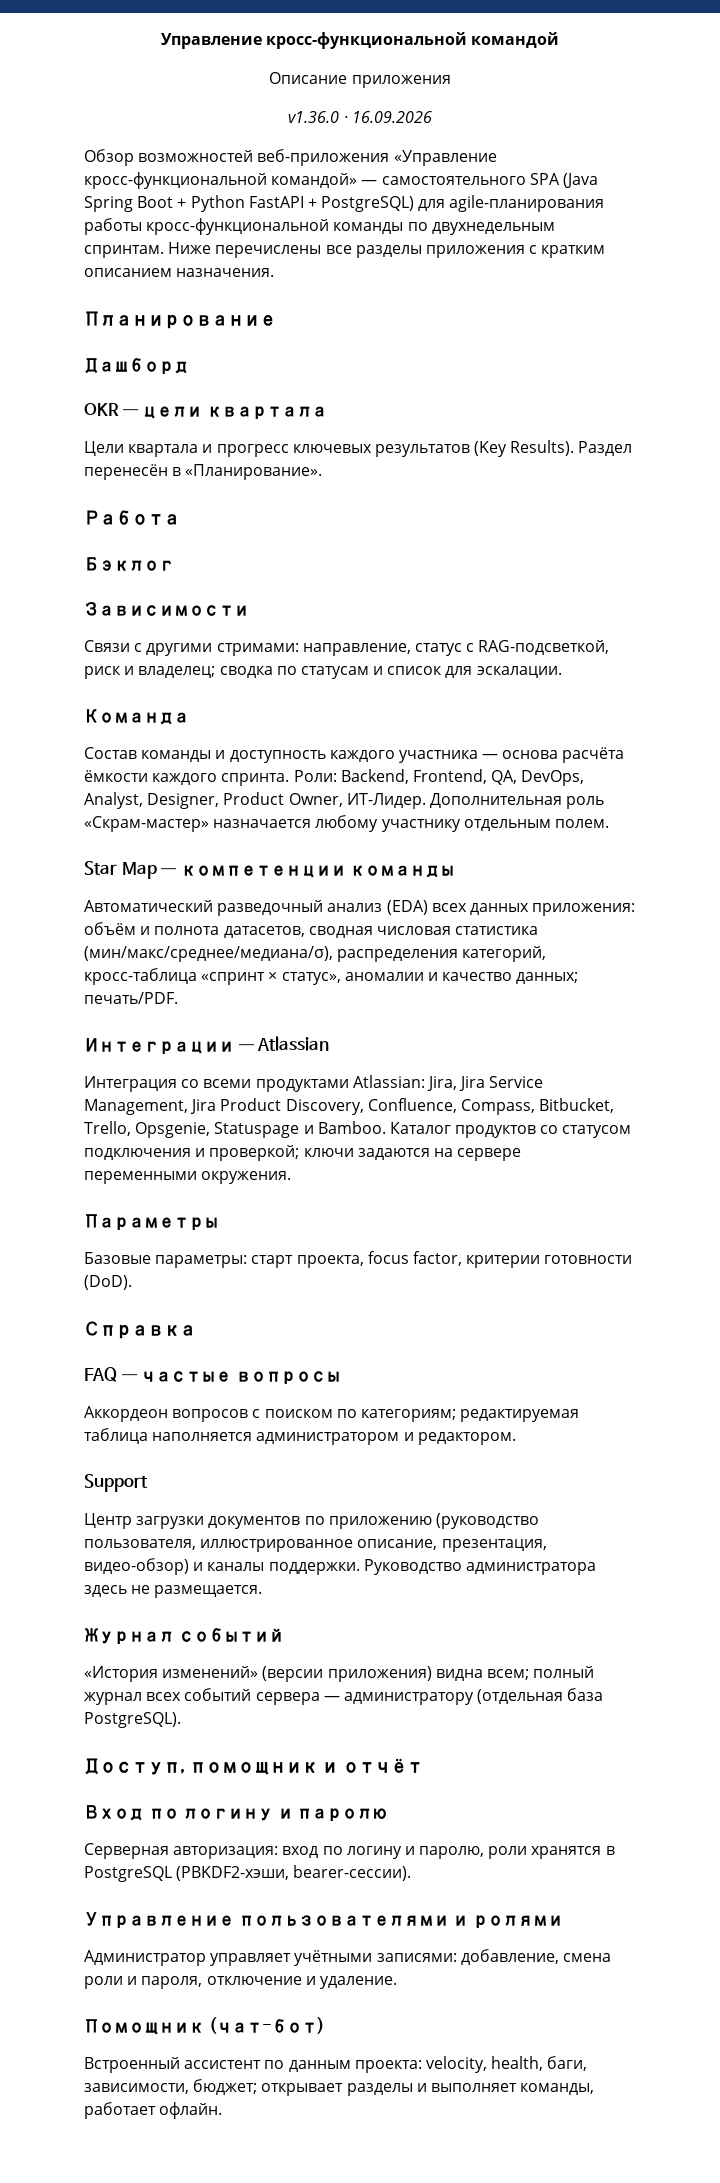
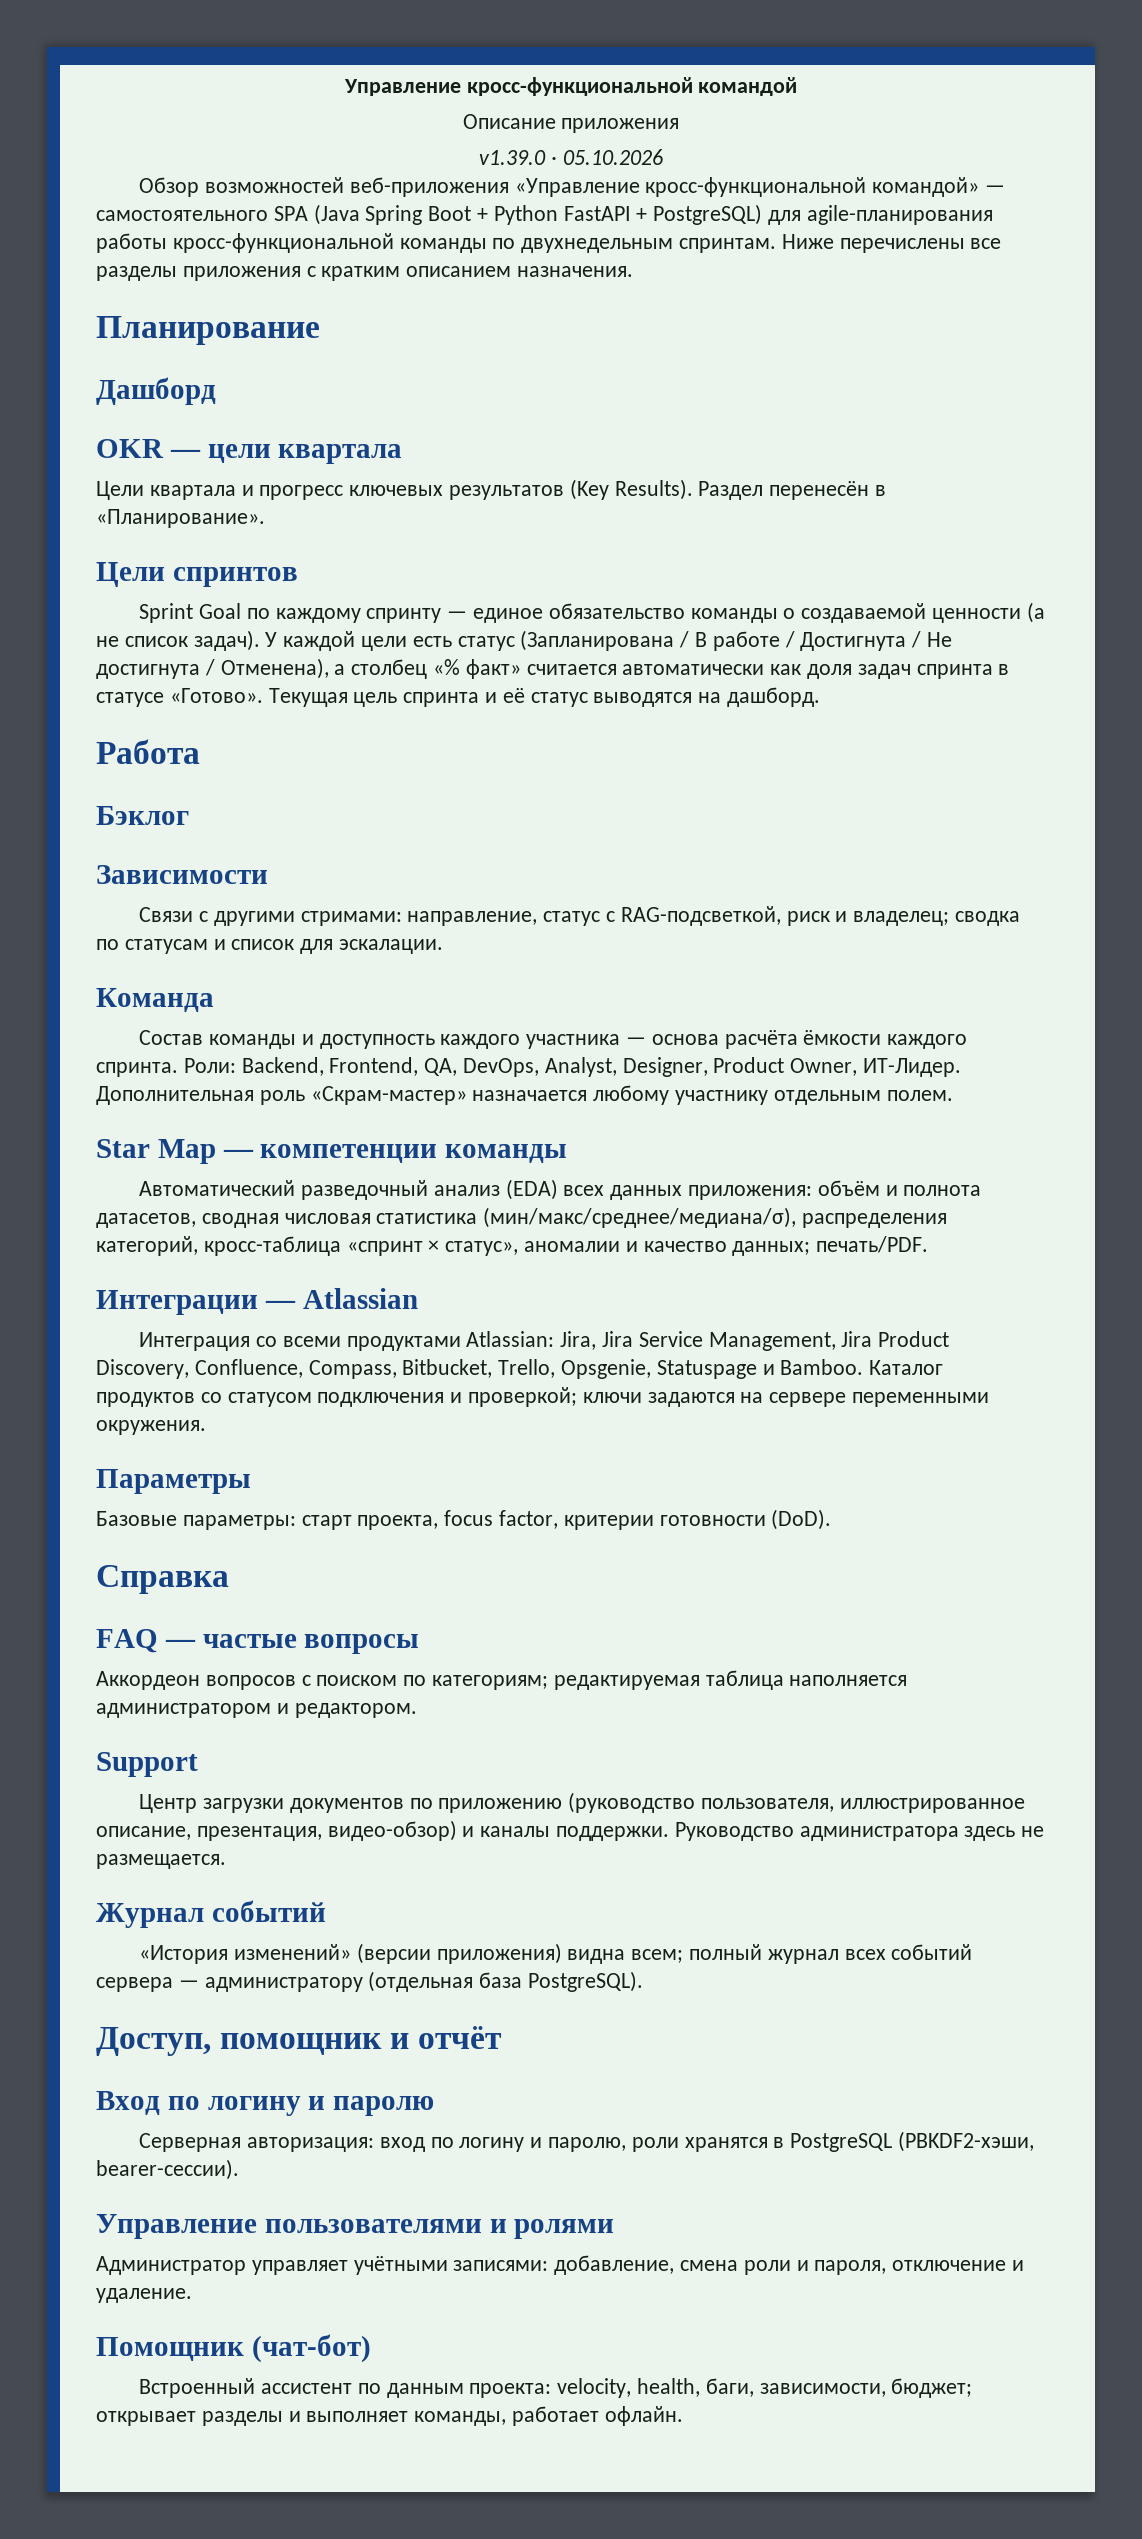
- v1.36.0 · 16.09.2026
+ v1.39.0 · 05.10.2026
+ Цели спринтов
+ Sprint Goal по каждому спринту — единое обязательство команды о создаваемой ценности (а не список задач). У каждой цели есть статус (Запланирована / В работе / Достигнута / Не достигнута / Отменена), а столбец «% факт» считается автоматически как доля задач спринта в статусе «Готово». Текущая цель спринта и её статус выводятся на дашборд.

